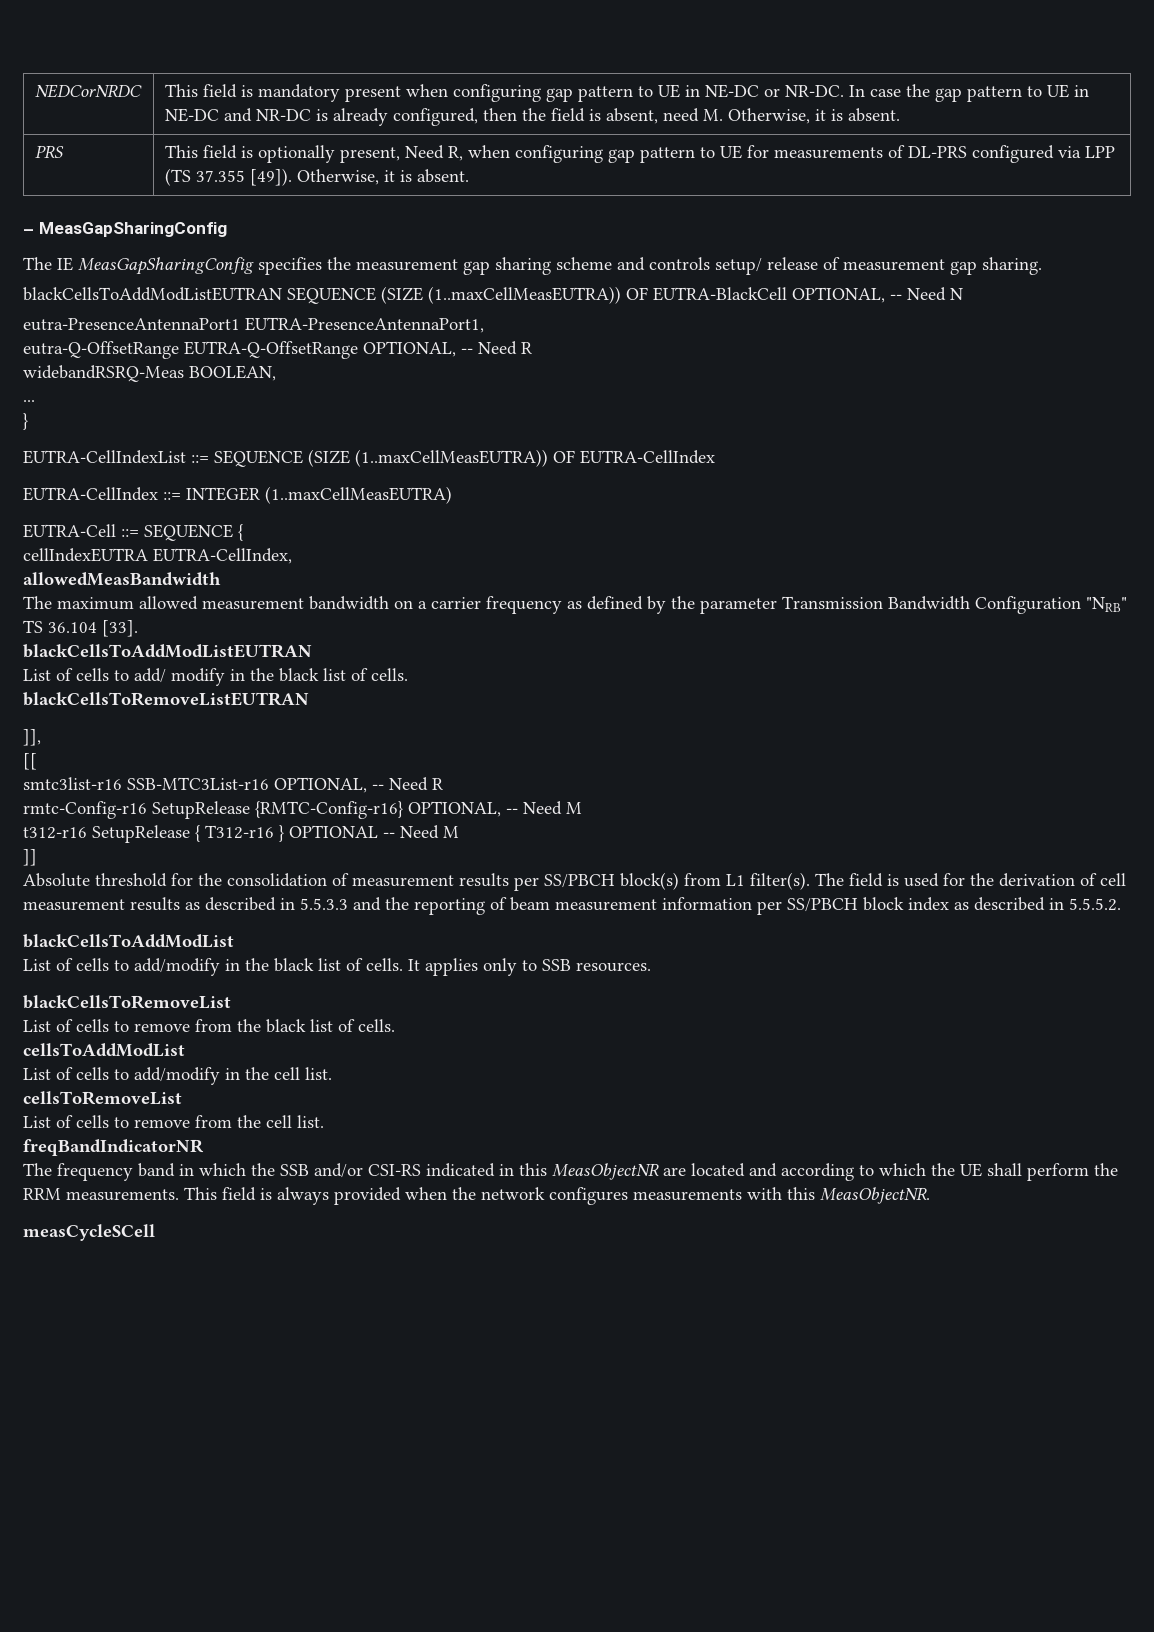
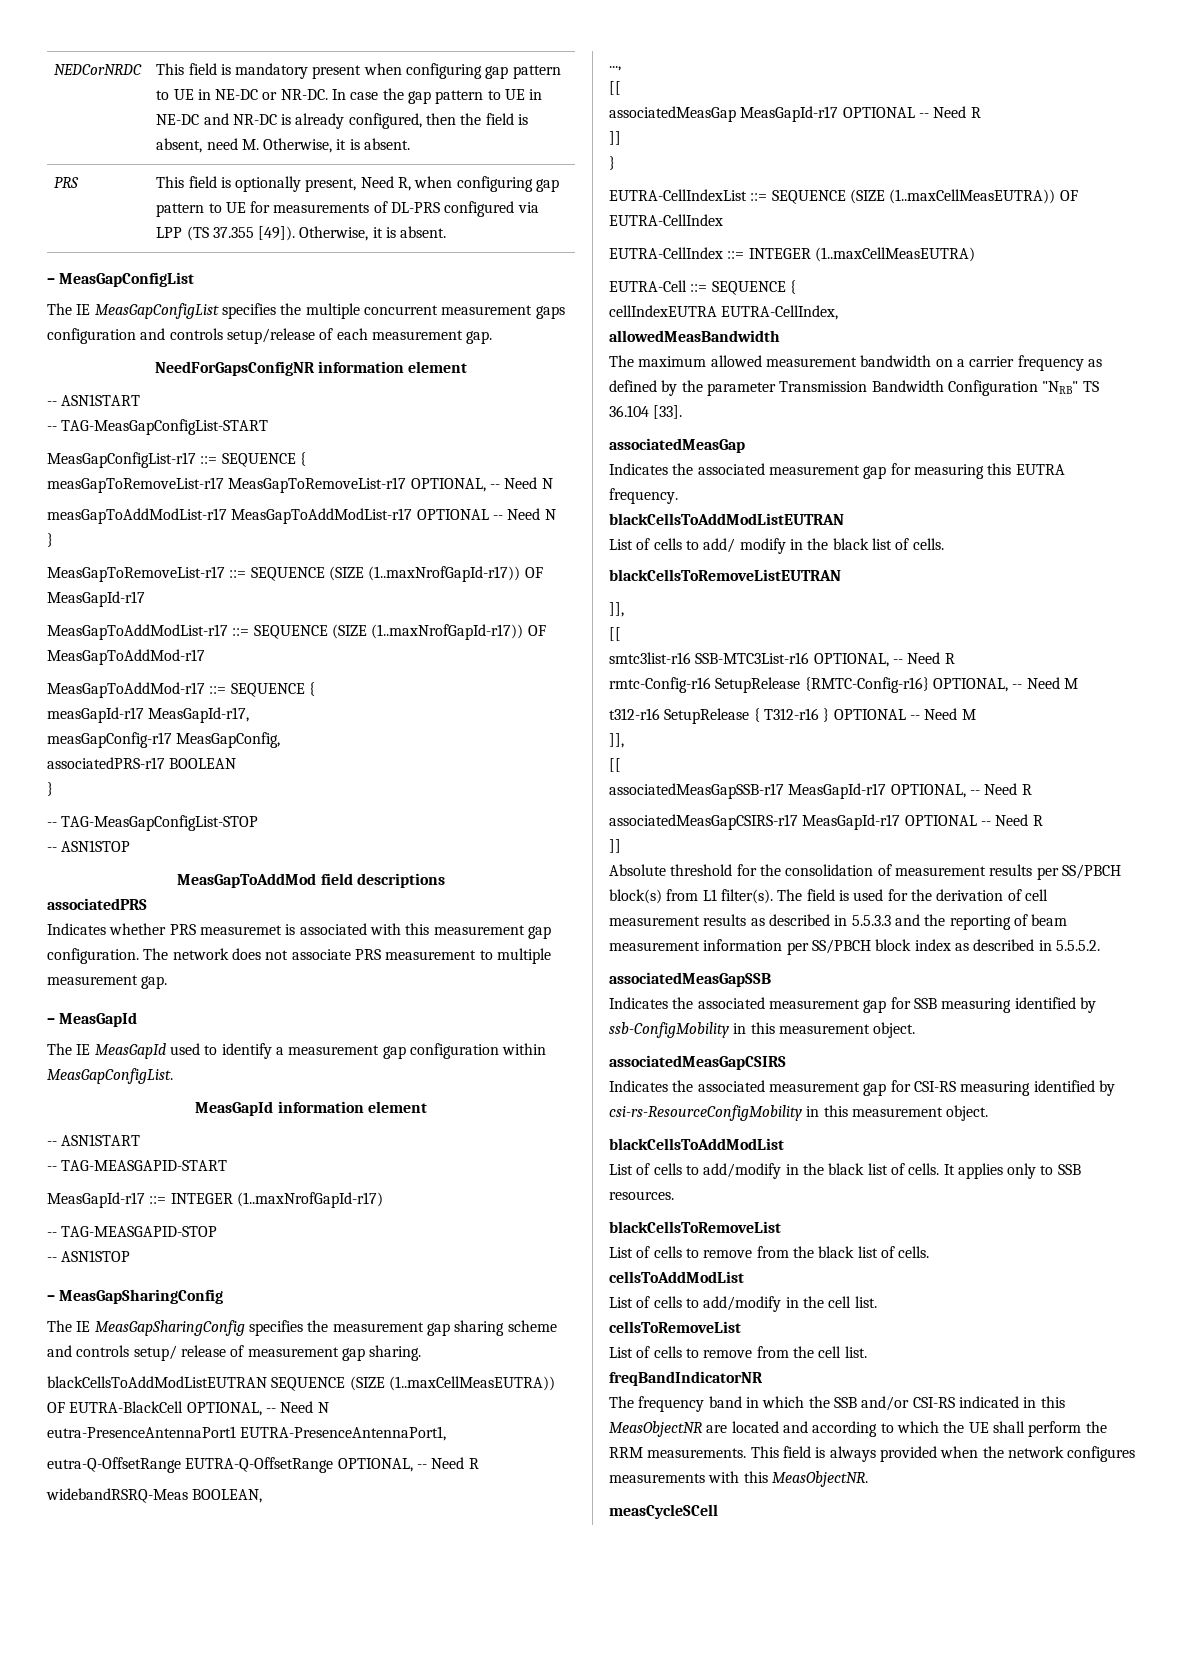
+ – MeasGapConfigList
+ The IE MeasGapConfigList specifies the multiple concurrent measurement gaps configuration and controls setup/release of each measurement gap.
+ NeedForGapsConfigNR information element
+ -- ASN1START
+ -- TAG-MeasGapConfigList-START
+ MeasGapConfigList-r17 ::= SEQUENCE {
+ measGapToRemoveList-r17 MeasGapToRemoveList-r17 OPTIONAL, -- Need N
+ measGapToAddModList-r17 MeasGapToAddModList-r17 OPTIONAL -- Need N
+ }
+ MeasGapToRemoveList-r17 ::= SEQUENCE (SIZE (1..maxNrofGapId-r17)) OF MeasGapId-r17
+ MeasGapToAddModList-r17 ::= SEQUENCE (SIZE (1..maxNrofGapId-r17)) OF MeasGapToAddMod-r17
+ MeasGapToAddMod-r17 ::= SEQUENCE {
+ measGapId-r17 MeasGapId-r17,
+ measGapConfig-r17 MeasGapConfig,
+ associatedPRS-r17 BOOLEAN
+ }
+ -- TAG-MeasGapConfigList-STOP
+ -- ASN1STOP
+ MeasGapToAddMod field descriptions
+ associatedPRS
+ Indicates whether PRS measuremet is associated with this measurement gap configuration. The network does not associate PRS measurement to multiple measurement gap.
+ – MeasGapId
+ The IE MeasGapId used to identify a measurement gap configuration within MeasGapConfigList.
+ MeasGapId information element
+ -- ASN1START
+ -- TAG-MEASGAPID-START
+ MeasGapId-r17 ::= INTEGER (1..maxNrofGapId-r17)
+ -- TAG-MEASGAPID-STOP
+ -- ASN1STOP
- ...
+ ...,
+ [[
+ associatedMeasGap MeasGapId-r17 OPTIONAL -- Need R
+ ]]
  The maximum allowed measurement bandwidth on a carrier frequency as defined by the parameter Transmission Bandwidth Configuration "NRB" TS 36.104 [33].
+ associatedMeasGap
+ Indicates the associated measurement gap for measuring this EUTRA frequency.
  t312-r16 SetupRelease { T312-r16 } OPTIONAL -- Need M
+ ]],
+ [[
+ associatedMeasGapSSB-r17 MeasGapId-r17 OPTIONAL, -- Need R
+ associatedMeasGapCSIRS-r17 MeasGapId-r17 OPTIONAL -- Need R
+ associatedMeasGapSSB
+ Indicates the associated measurement gap for SSB measuring identified by ssb-ConfigMobility in this measurement object.
+ associatedMeasGapCSIRS
+ Indicates the associated measurement gap for CSI-RS measuring identified by csi-rs-ResourceConfigMobility in this measurement object.

